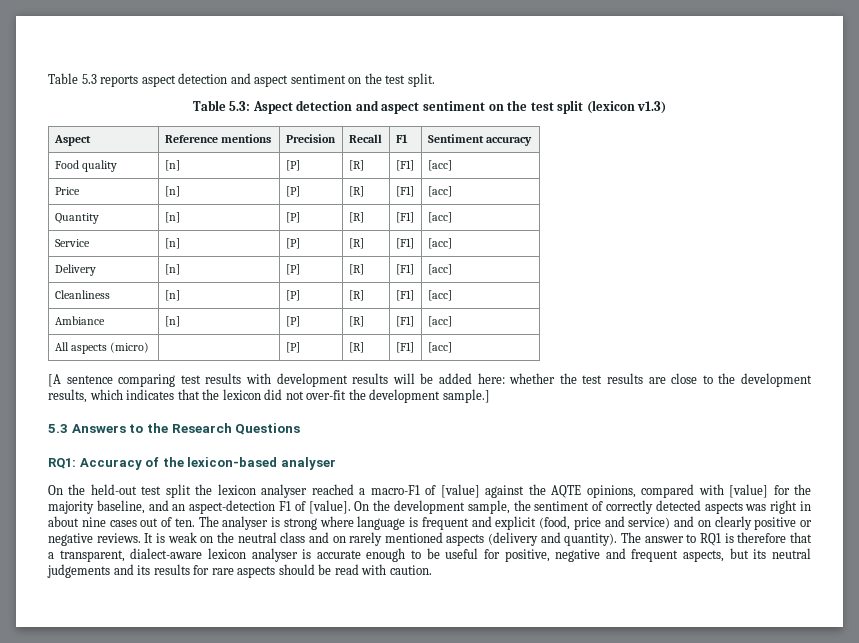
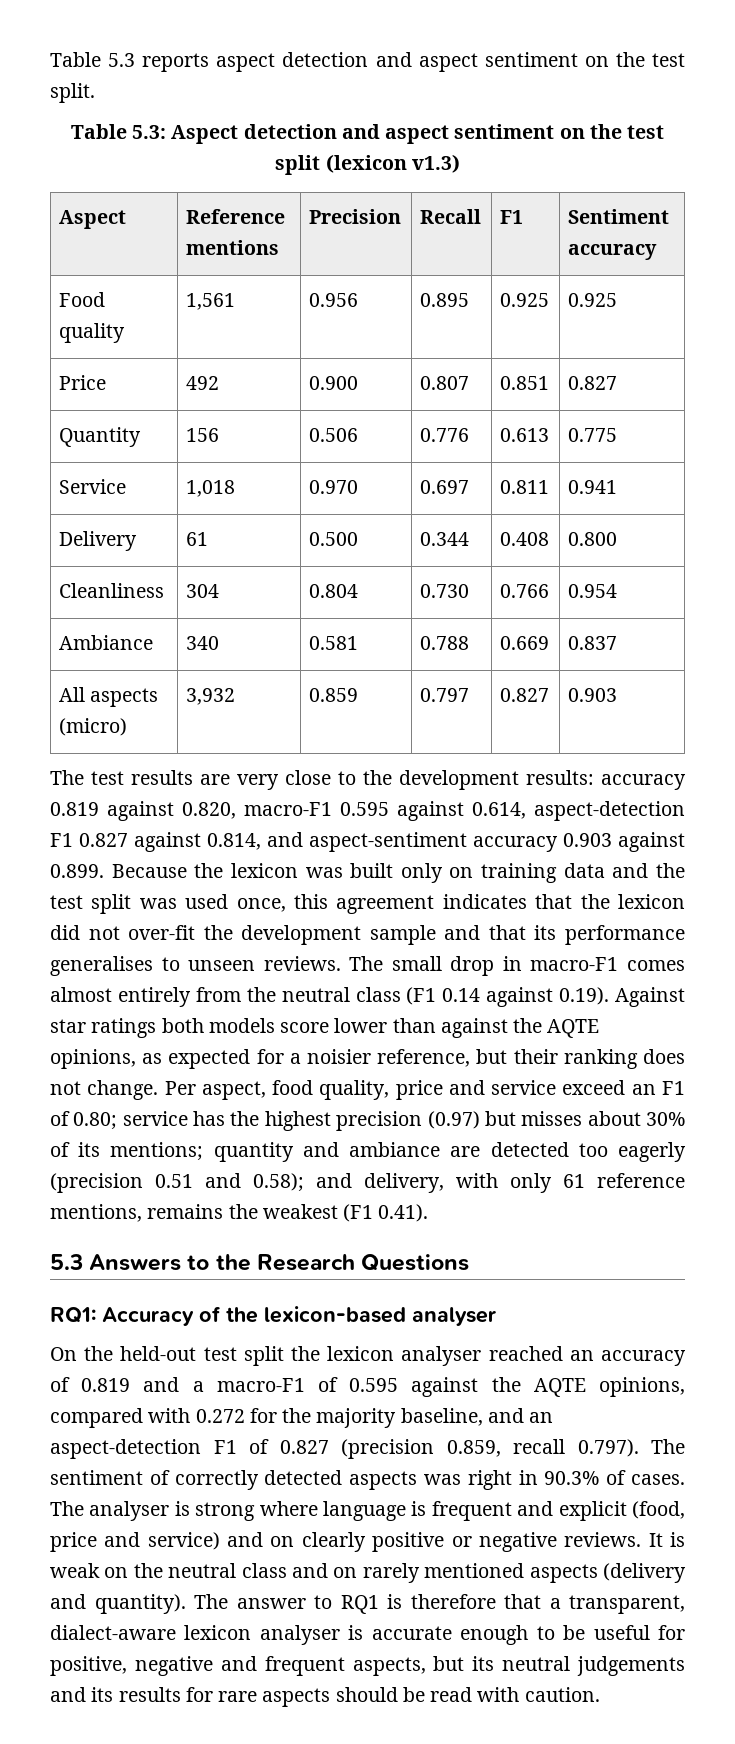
- Food quality | [n] | [P] | [R] | [F1] | [acc]
- Price | [n] | [P] | [R] | [F1] | [acc]
- Quantity | [n] | [P] | [R] | [F1] | [acc]
- Service | [n] | [P] | [R] | [F1] | [acc]
- Delivery | [n] | [P] | [R] | [F1] | [acc]
- Cleanliness | [n] | [P] | [R] | [F1] | [acc]
- Ambiance | [n] | [P] | [R] | [F1] | [acc]
- All aspects (micro) | | [P] | [R] | [F1] | [acc]
- [A sentence comparing test results with development results will be added here: whether the test results are close to the development results, which indicates that the lexicon did not over-fit the development sample.]
+ Food quality | 1,561 | 0.956 | 0.895 | 0.925 | 0.925
+ Price | 492 | 0.900 | 0.807 | 0.851 | 0.827
+ Quantity | 156 | 0.506 | 0.776 | 0.613 | 0.775
+ Service | 1,018 | 0.970 | 0.697 | 0.811 | 0.941
+ Delivery | 61 | 0.500 | 0.344 | 0.408 | 0.800
+ Cleanliness | 304 | 0.804 | 0.730 | 0.766 | 0.954
+ Ambiance | 340 | 0.581 | 0.788 | 0.669 | 0.837
+ All aspects (micro) | 3,932 | 0.859 | 0.797 | 0.827 | 0.903
+ The test results are very close to the development results: accuracy 0.819 against 0.820, macro-F1 0.595 against 0.614, aspect-detection F1 0.827 against 0.814, and aspect-sentiment accuracy 0.903 against 0.899. Because the lexicon was built only on training data and the test split was used once, this agreement indicates that the lexicon did not over-fit the development sample and that its performance generalises to unseen reviews. The small drop in macro-F1 comes almost entirely from the neutral class (F1 0.14 against 0.19). Against star ratings both models score lower than against the AQTE opinions, as expected for a noisier reference, but their ranking does not change. Per aspect, food quality, price and service exceed an F1 of 0.80; service has the highest precision (0.97) but misses about 30% of its mentions; quantity and ambiance are detected too eagerly (precision 0.51 and 0.58); and delivery, with only 61 reference mentions, remains the weakest (F1 0.41).
- On the held-out test split the lexicon analyser reached a macro-F1 of [value] against the AQTE opinions, compared with [value] for the majority baseline, and an aspect-detection F1 of [value]. On the development sample, the sentiment of correctly detected aspects was right in about nine cases out of ten.
+ On the held-out test split the lexicon analyser reached an accuracy of 0.819 and a macro-F1 of 0.595 against the AQTE opinions, compared with 0.272 for the majority baseline, and an aspect-detection F1 of 0.827 (precision 0.859, recall 0.797). The sentiment of correctly detected aspects was right in 90.3% of cases.

